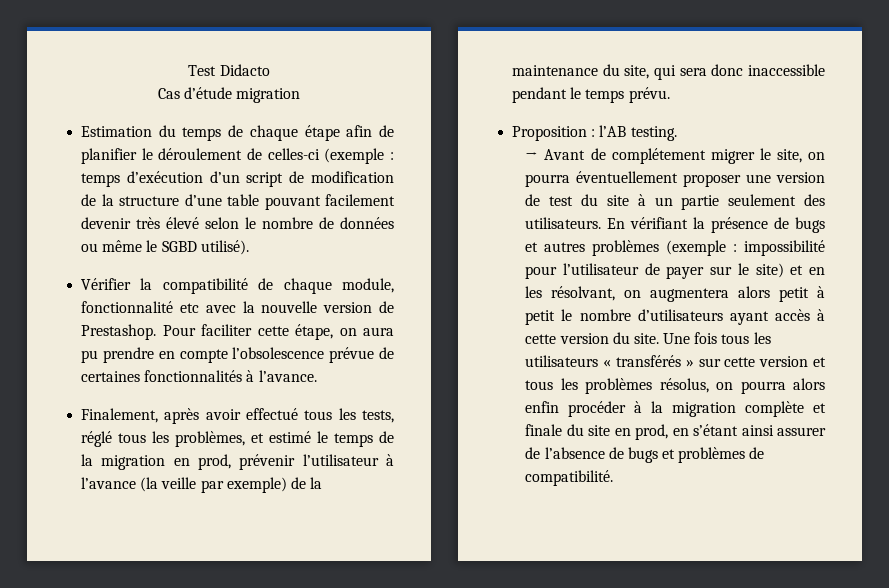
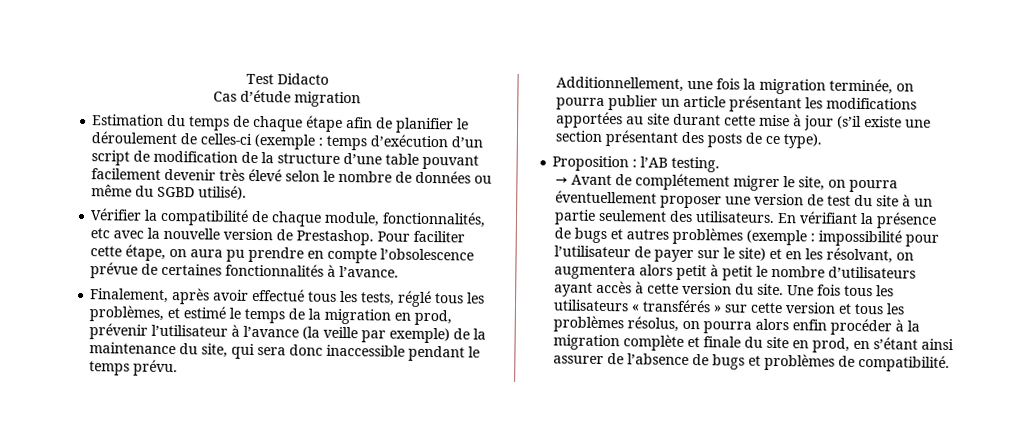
- Estimation du temps de chaque étape afin de planifier le déroulement de celles-ci (exemple : temps d’exécution d’un script de modification de la structure d’une table pouvant facilement devenir très élevé selon le nombre de données ou même le SGBD utilisé).
+ Estimation du temps de chaque étape afin de planifier le déroulement de celles-ci (exemple : temps d’exécution d’un script de modification de la structure d’une table pouvant facilement devenir très élevé selon le nombre de données ou même du SGBD utilisé).
- Vérifier la compatibilité de chaque module, fonctionnalité etc avec la nouvelle version de Prestashop.
+ Vérifier la compatibilité de chaque module, fonctionnalités, etc avec la nouvelle version de Prestashop.
+ Additionnellement, une fois la migration terminée, on pourra publier un article présentant les modifications apportées au site durant cette mise à jour (s’il existe une section présentant des posts de ce type).

